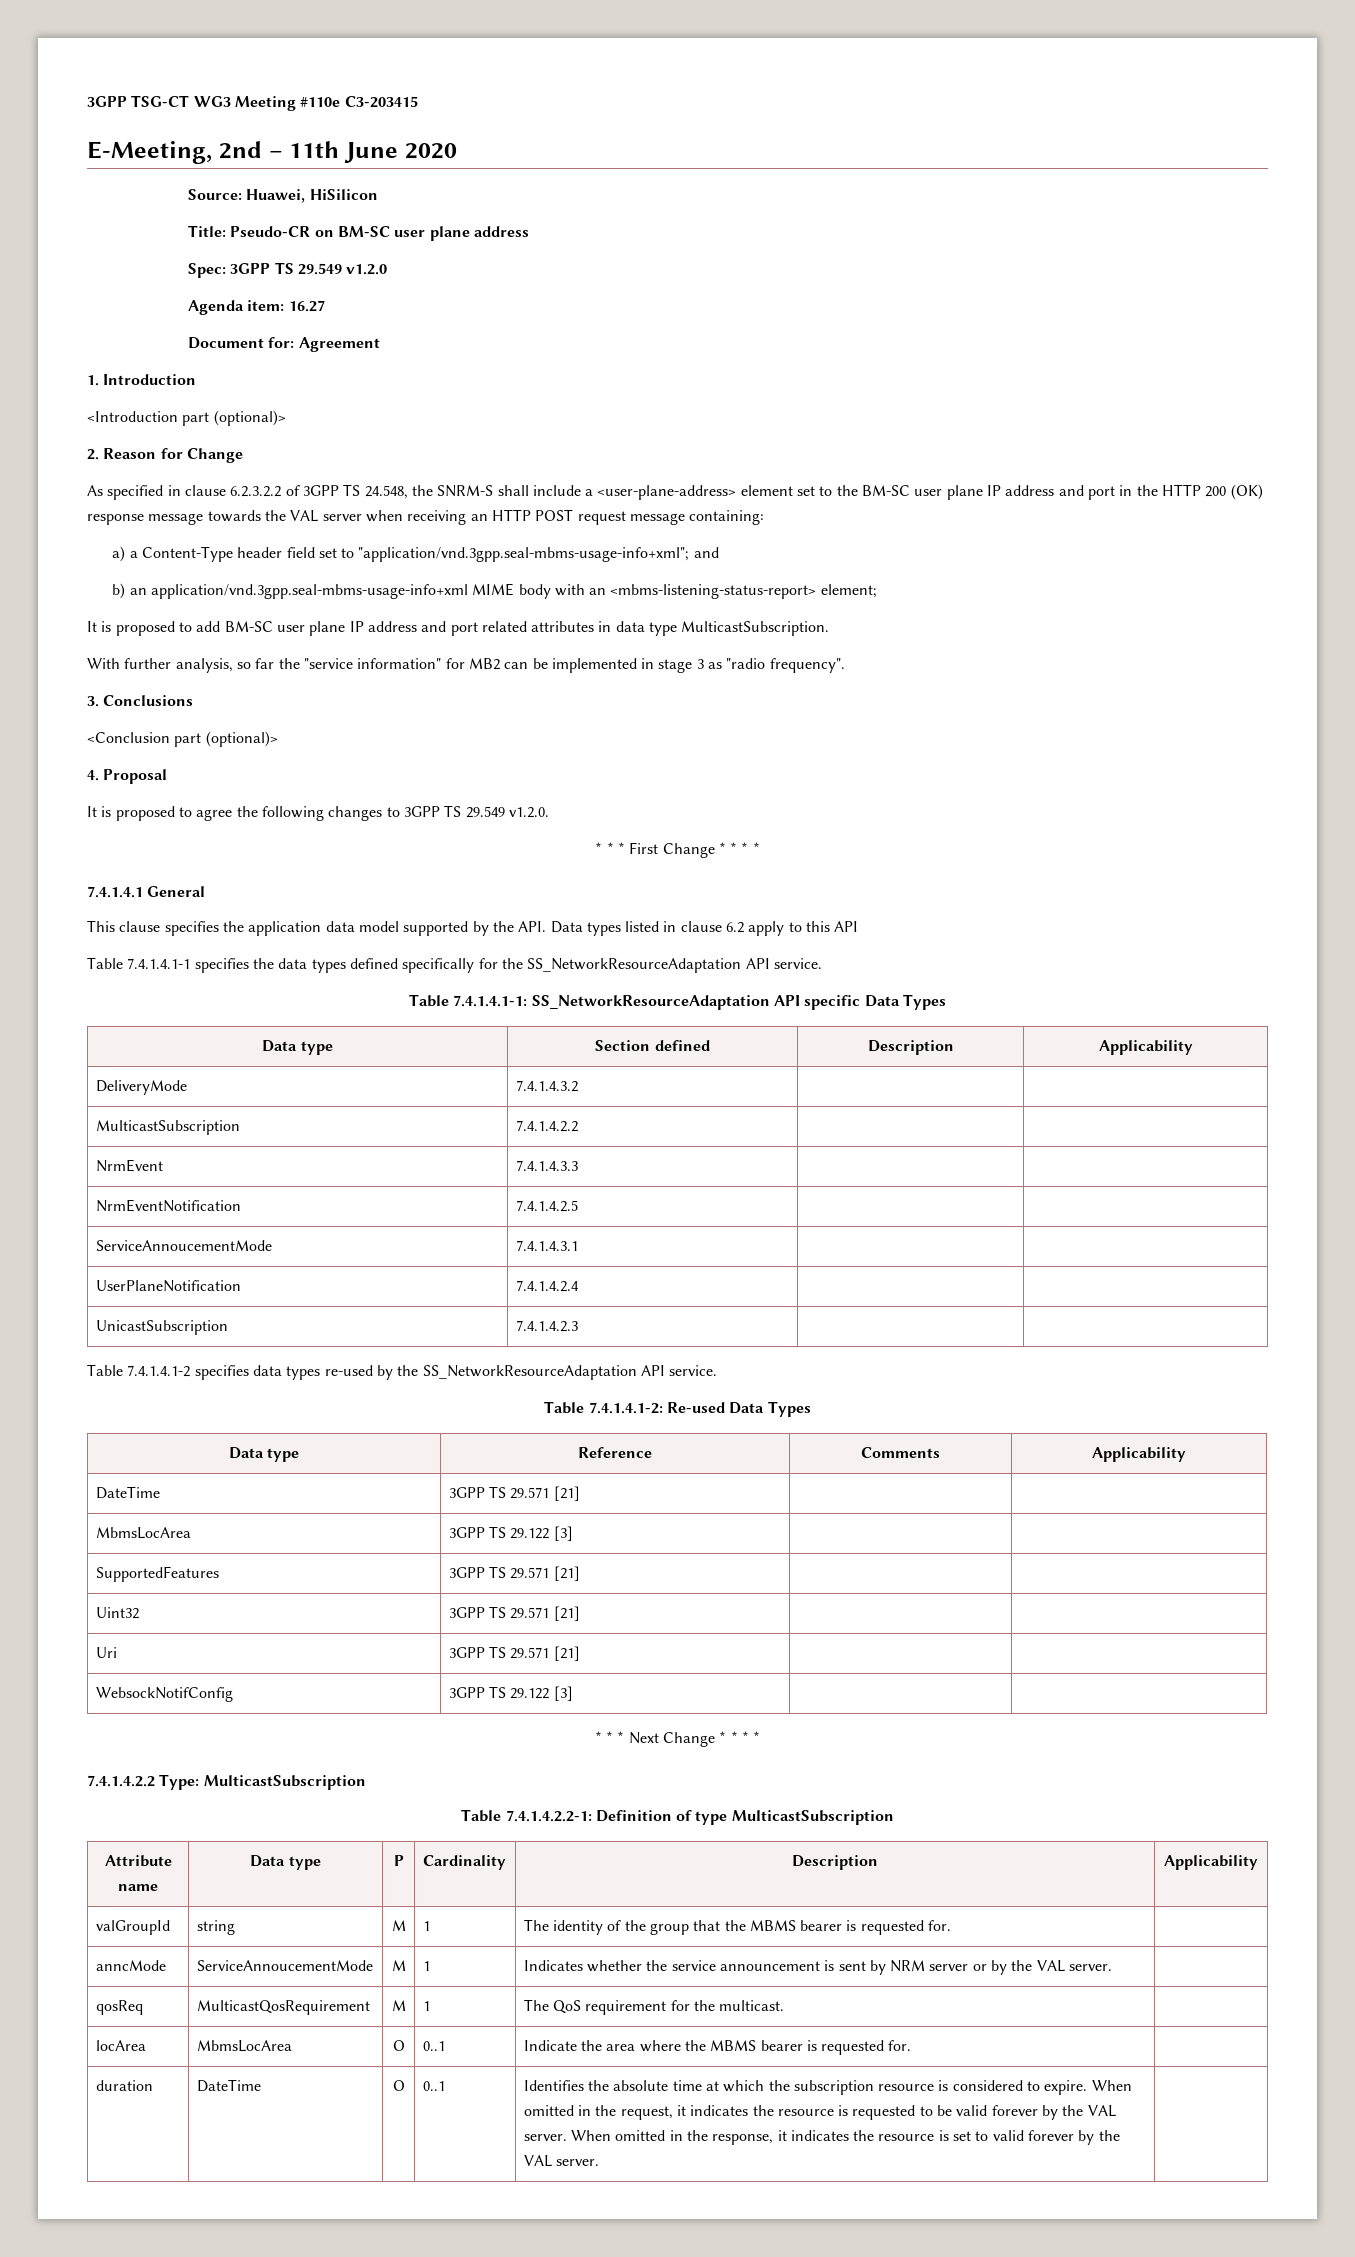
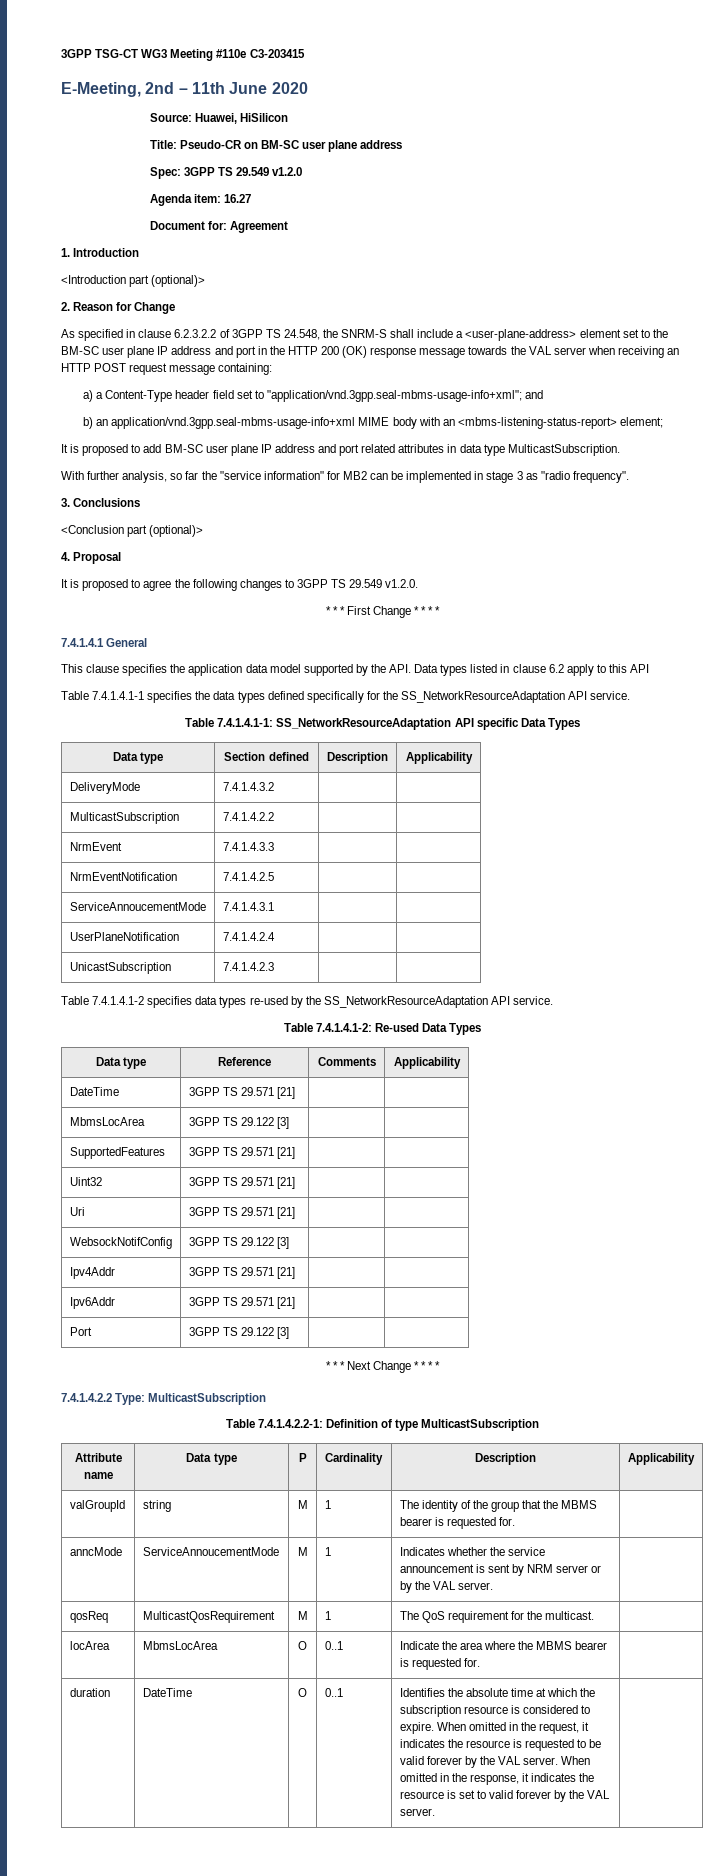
+ Ipv4Addr | 3GPP TS 29.571 [21] | |
+ Ipv6Addr | 3GPP TS 29.571 [21] | |
+ Port | 3GPP TS 29.122 [3] | |

